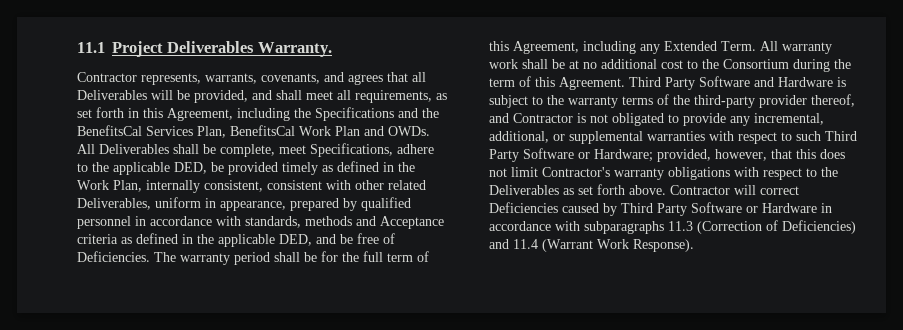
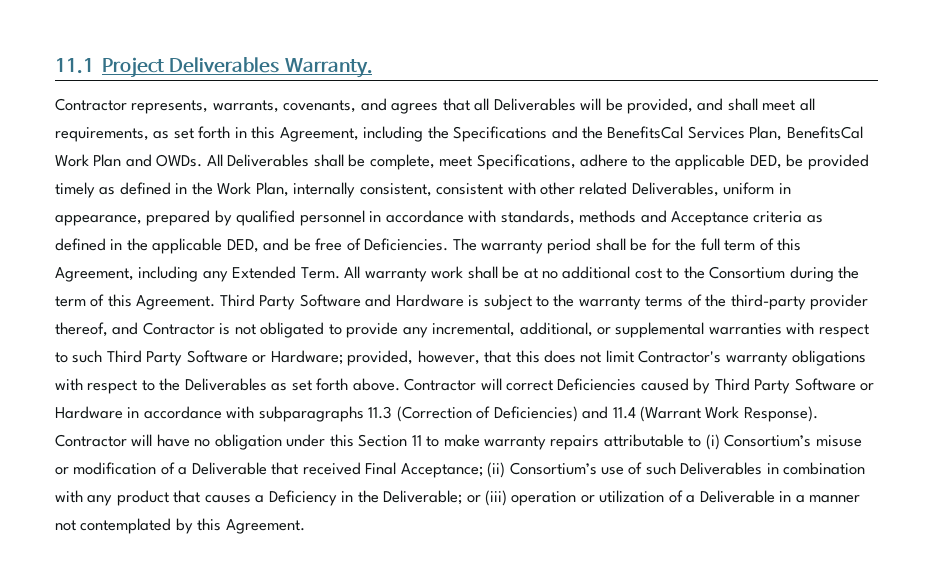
+ Contractor will have no obligation under this Section 11 to make warranty repairs attributable to (i) Consortium’s misuse or modification of a Deliverable that received Final Acceptance; (ii) Consortium’s use of such Deliverables in combination with any product that causes a Deficiency in the Deliverable; or (iii) operation or utilization of a Deliverable in a manner not contemplated by this Agreement.

